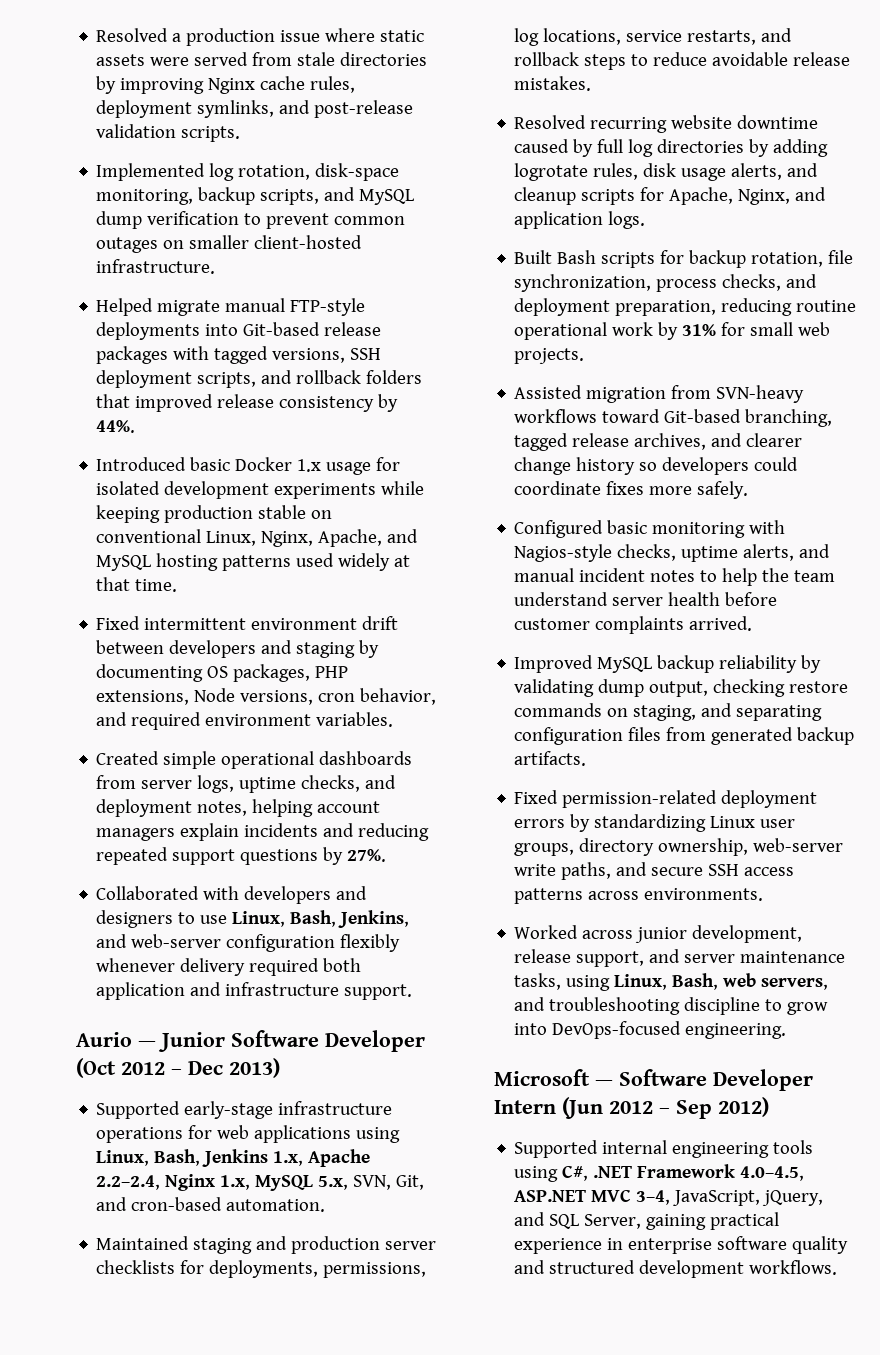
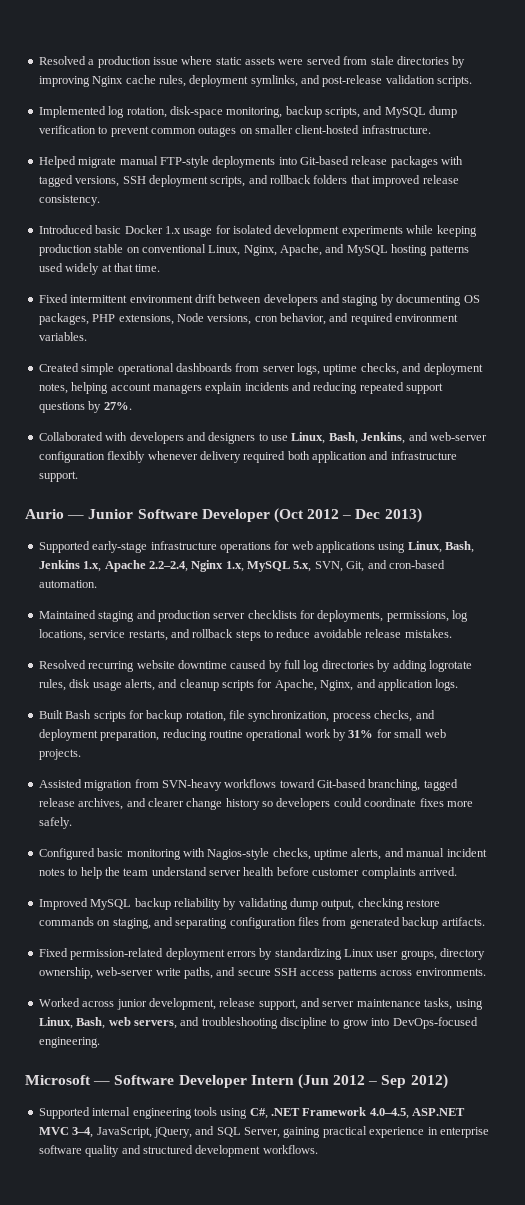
- Helped migrate manual FTP-style deployments into Git-based release packages with tagged versions, SSH deployment scripts, and rollback folders that improved release consistency by 44%.
+ Helped migrate manual FTP-style deployments into Git-based release packages with tagged versions, SSH deployment scripts, and rollback folders that improved release consistency.

